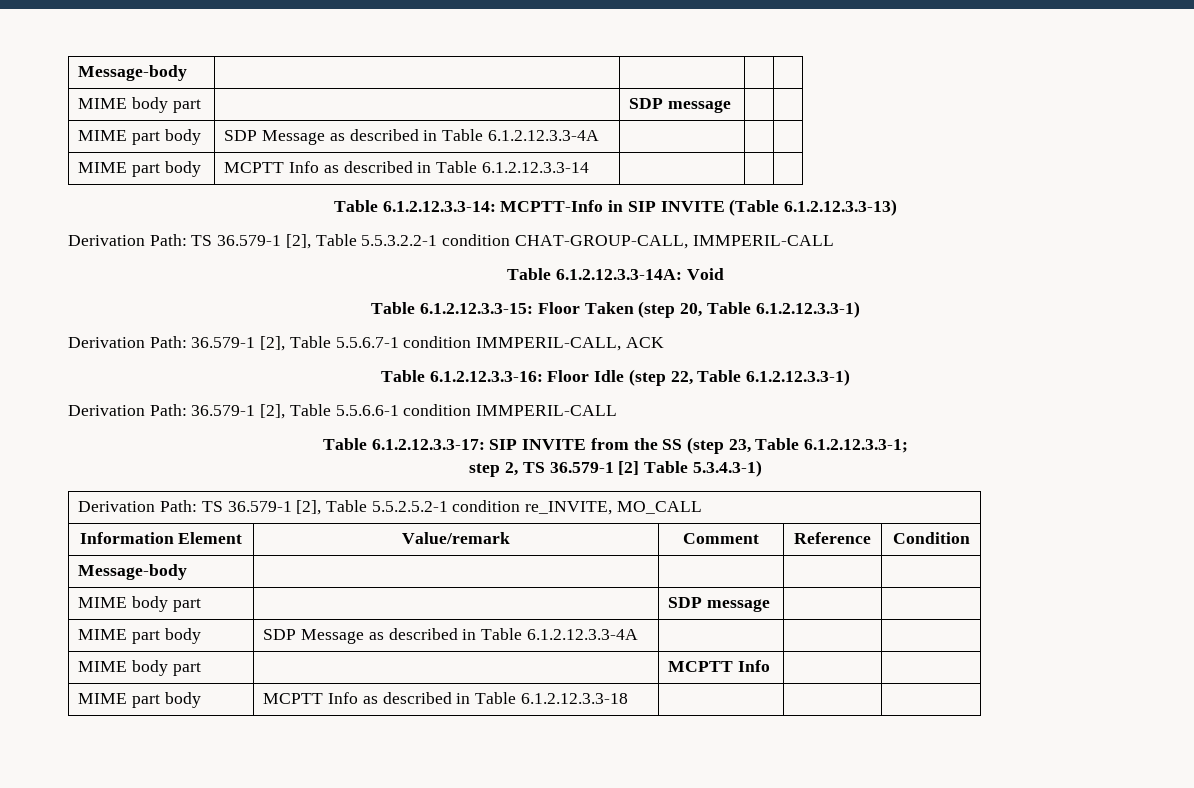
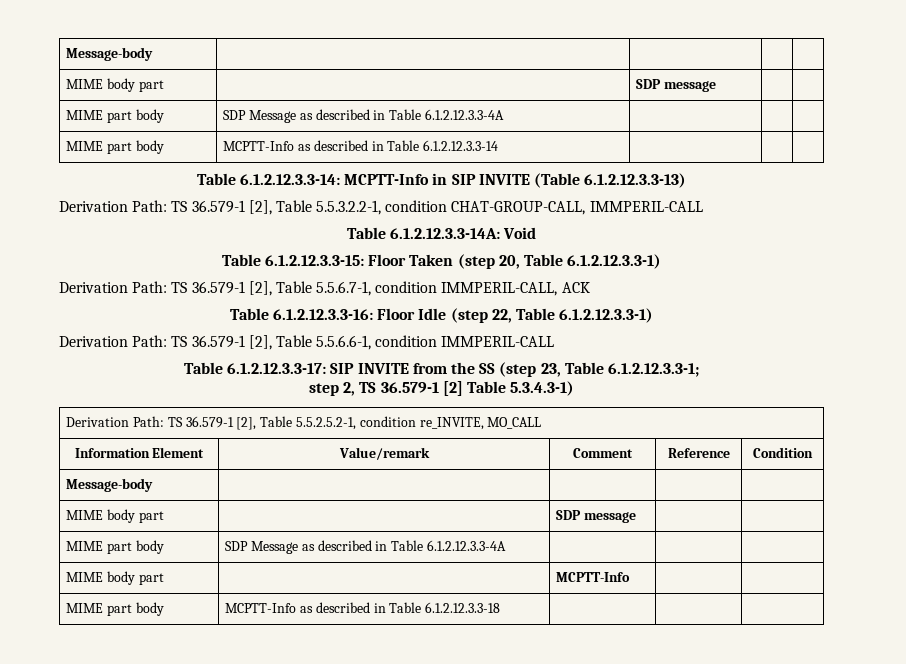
- MIME part body | MCPTT Info as described in Table 6.1.2.12.3.3-14 | | |
+ MIME part body | MCPTT-Info as described in Table 6.1.2.12.3.3-14 | | |
- Derivation Path: TS 36.579-1 [2], Table 5.5.3.2.2-1 condition CHAT-GROUP-CALL, IMMPERIL-CALL
+ Derivation Path: TS 36.579-1 [2], Table 5.5.3.2.2-1, condition CHAT-GROUP-CALL, IMMPERIL-CALL
- Derivation Path: 36.579-1 [2], Table 5.5.6.7-1 condition IMMPERIL-CALL, ACK
+ Derivation Path: TS 36.579-1 [2], Table 5.5.6.7-1, condition IMMPERIL-CALL, ACK
- Derivation Path: 36.579-1 [2], Table 5.5.6.6-1 condition IMMPERIL-CALL
+ Derivation Path: TS 36.579-1 [2], Table 5.5.6.6-1, condition IMMPERIL-CALL
- Derivation Path: TS 36.579-1 [2], Table 5.5.2.5.2-1 condition re_INVITE, MO_CALL
+ Derivation Path: TS 36.579-1 [2], Table 5.5.2.5.2-1, condition re_INVITE, MO_CALL
- MIME body part | | MCPTT Info | |
- MIME part body | MCPTT Info as described in Table 6.1.2.12.3.3-18 | | |
+ MIME body part | | MCPTT-Info | |
+ MIME part body | MCPTT-Info as described in Table 6.1.2.12.3.3-18 | | |

